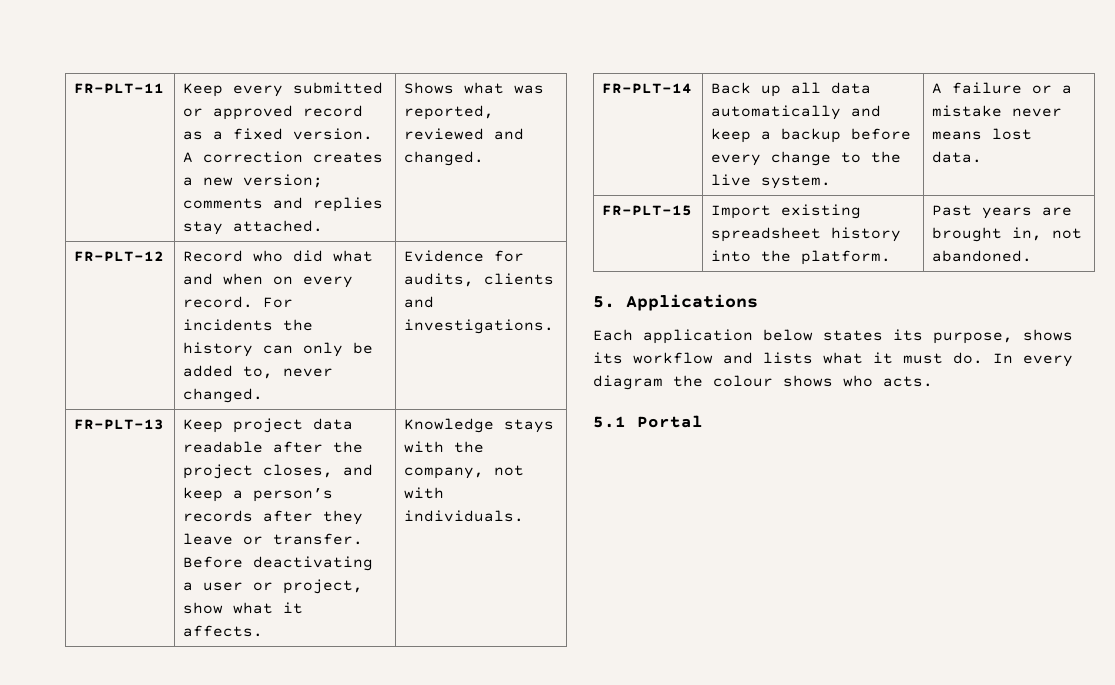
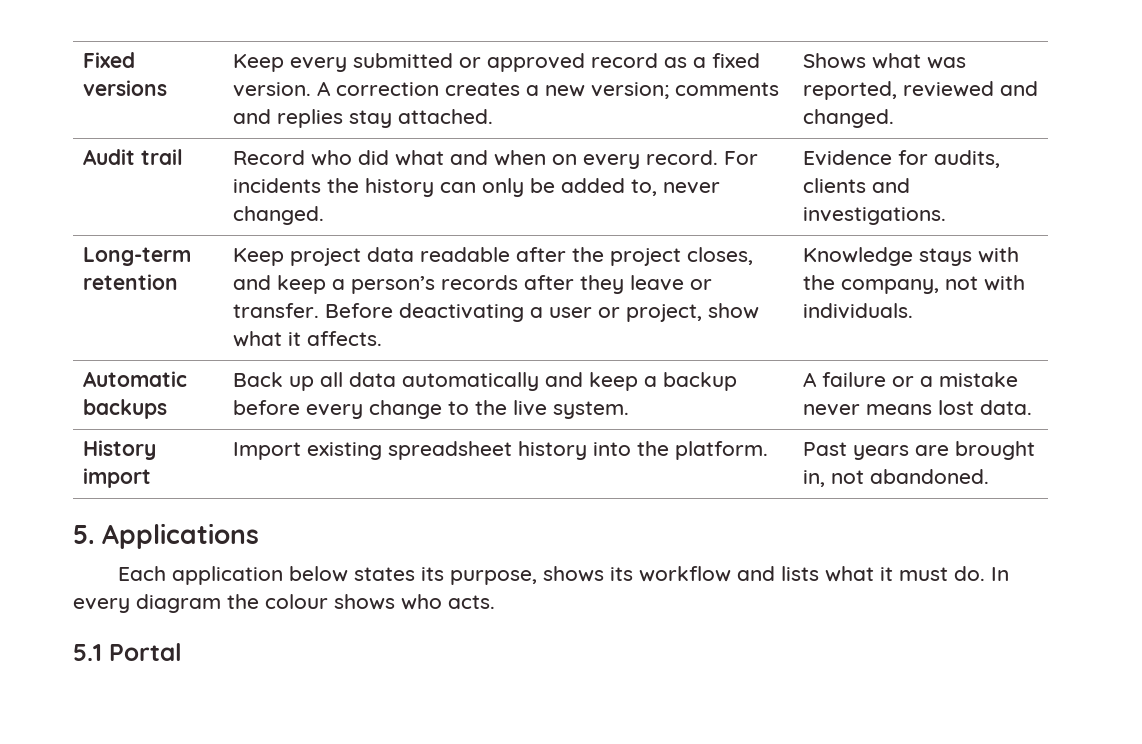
- FR-PLT-11 | Keep every submitted or approved record as a fixed version. A correction creates a new version; comments and replies stay attached. | Shows what was reported, reviewed and changed.
+ Fixed versions | Keep every submitted or approved record as a fixed version. A correction creates a new version; comments and replies stay attached. | Shows what was reported, reviewed and changed.
- FR-PLT-12 | Record who did what and when on every record. For incidents the history can only be added to, never changed. | Evidence for audits, clients and investigations.
+ Audit trail | Record who did what and when on every record. For incidents the history can only be added to, never changed. | Evidence for audits, clients and investigations.
- FR-PLT-13 | Keep project data readable after the project closes, and keep a person’s records after they leave or transfer. Before deactivating a user or project, show what it affects. | Knowledge stays with the company, not with individuals.
+ Long-term retention | Keep project data readable after the project closes, and keep a person’s records after they leave or transfer. Before deactivating a user or project, show what it affects. | Knowledge stays with the company, not with individuals.
- FR-PLT-14 | Back up all data automatically and keep a backup before every change to the live system. | A failure or a mistake never means lost data.
+ Automatic backups | Back up all data automatically and keep a backup before every change to the live system. | A failure or a mistake never means lost data.
- FR-PLT-15 | Import existing spreadsheet history into the platform. | Past years are brought in, not abandoned.
+ History import | Import existing spreadsheet history into the platform. | Past years are brought in, not abandoned.

